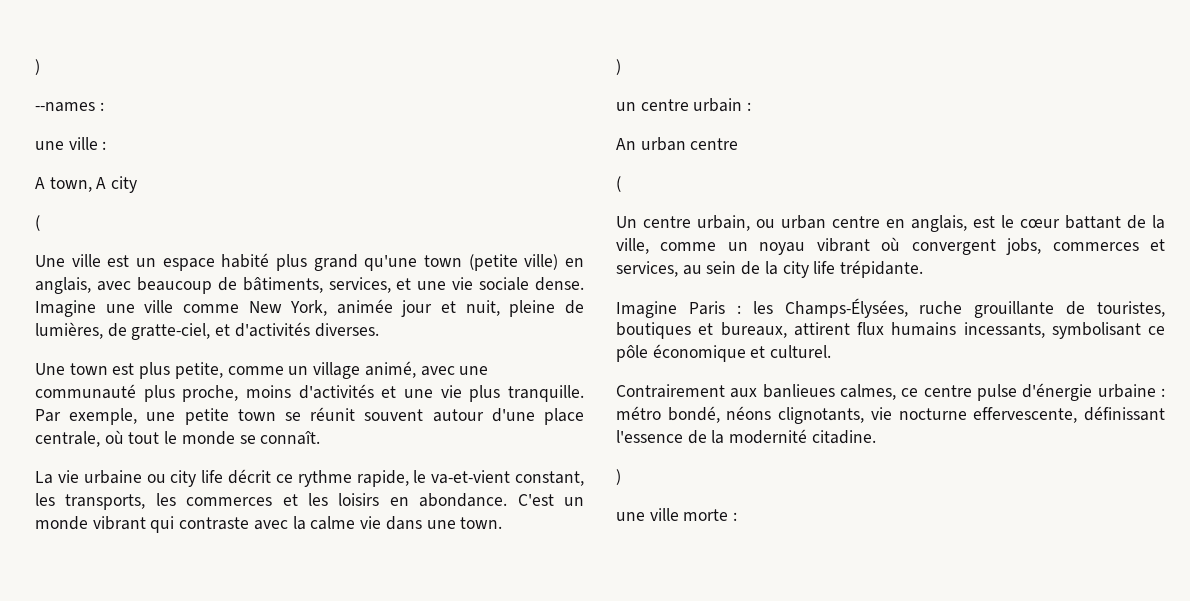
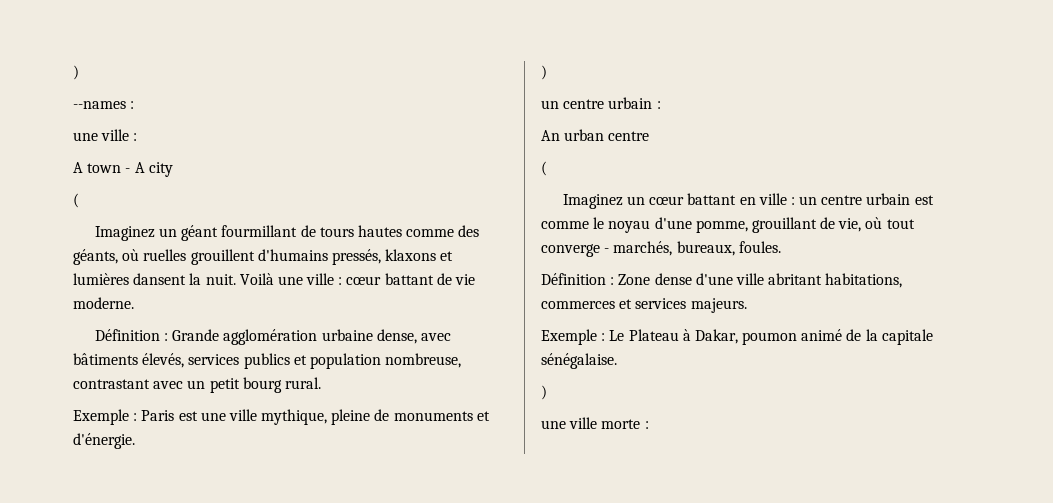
- A town, A city
+ A town - A city
- Une ville est un espace habité plus grand qu'une town (petite ville) en anglais, avec beaucoup de bâtiments, services, et une vie sociale dense. Imagine une ville comme New York, animée jour et nuit, pleine de lumières, de gratte-ciel, et d'activités diverses.
- Une town est plus petite, comme un village animé, avec une communauté plus proche, moins d'activités et une vie plus tranquille. Par exemple, une petite town se réunit souvent autour d'une place centrale, où tout le monde se connaît.
- La vie urbaine ou city life décrit ce rythme rapide, le va-et-vient constant, les transports, les commerces et les loisirs en abondance. C'est un monde vibrant qui contraste avec la calme vie dans une town.
+ Imaginez un géant fourmillant de tours hautes comme des géants, où ruelles grouillent d'humains pressés, klaxons et lumières dansent la nuit. Voilà une ville : cœur battant de vie moderne.
+ Définition : Grande agglomération urbaine dense, avec bâtiments élevés, services publics et population nombreuse, contrastant avec un petit bourg rural.
+ Exemple : Paris est une ville mythique, pleine de monuments et d'énergie.
- Un centre urbain, ou urban centre en anglais, est le cœur battant de la ville, comme un noyau vibrant où convergent jobs, commerces et services, au sein de la city life trépidante.
- Imagine Paris : les Champs-Élysées, ruche grouillante de touristes, boutiques et bureaux, attirent flux humains incessants, symbolisant ce pôle économique et culturel.
- Contrairement aux banlieues calmes, ce centre pulse d'énergie urbaine : métro bondé, néons clignotants, vie nocturne effervescente, définissant l'essence de la modernité citadine.
+ Imaginez un cœur battant en ville : un centre urbain est comme le noyau d'une pomme, grouillant de vie, où tout converge - marchés, bureaux, foules.
+ Définition : Zone dense d'une ville abritant habitations, commerces et services majeurs.
+ Exemple : Le Plateau à Dakar, poumon animé de la capitale sénégalaise.

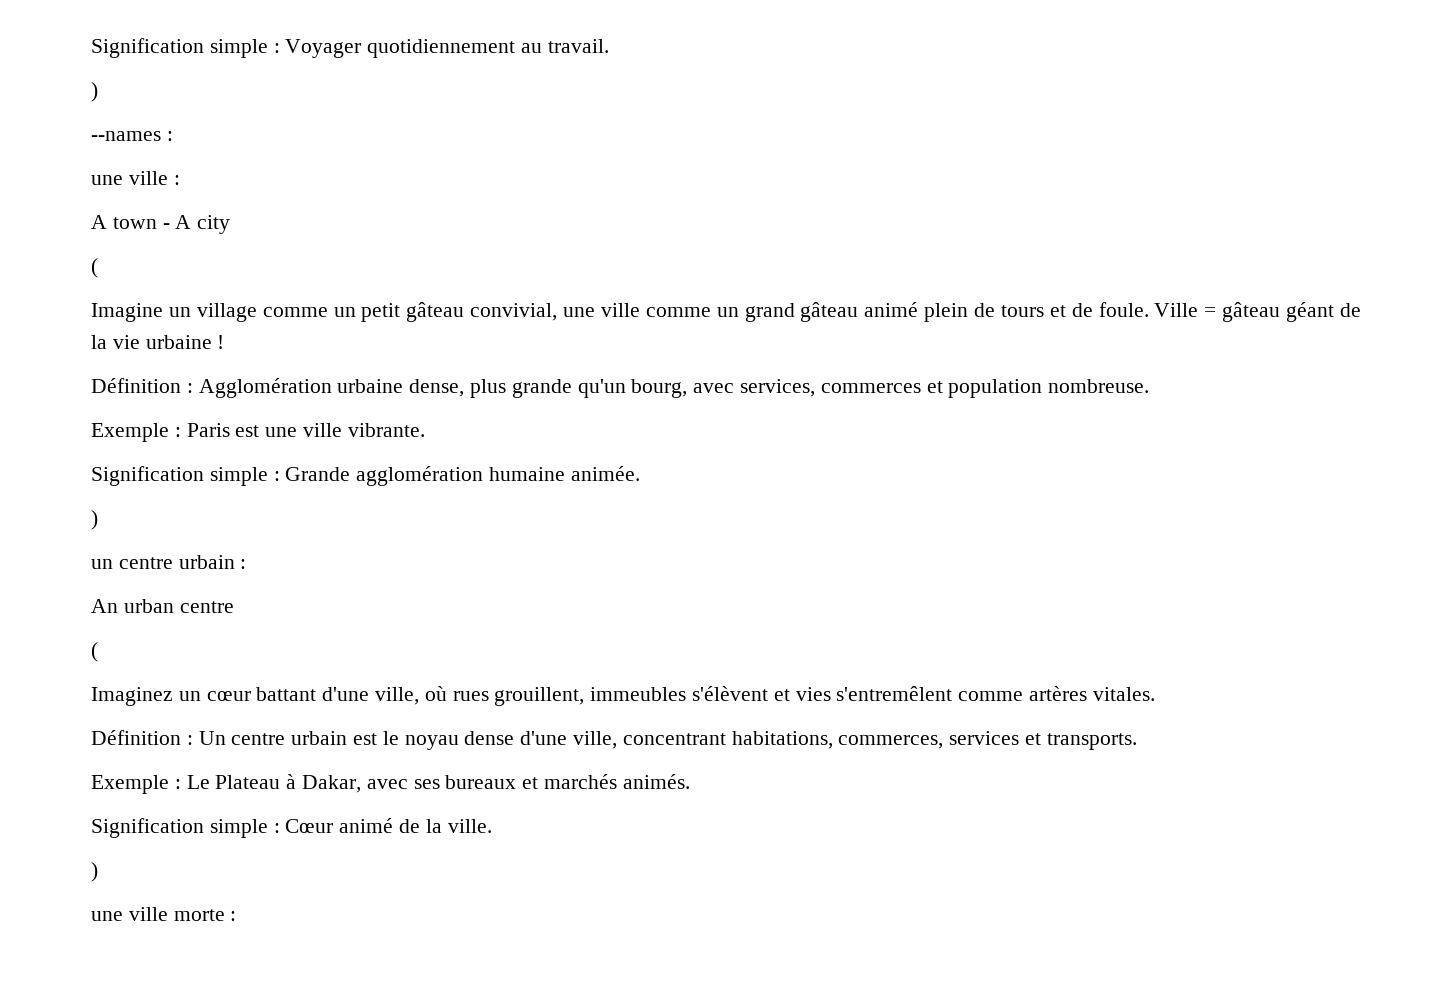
+ Signification simple : Voyager quotidiennement au travail.
- Imaginez un géant fourmillant de tours hautes comme des géants, où ruelles grouillent d'humains pressés, klaxons et lumières dansent la nuit. Voilà une ville : cœur battant de vie moderne.
- Définition : Grande agglomération urbaine dense, avec bâtiments élevés, services publics et population nombreuse, contrastant avec un petit bourg rural.
+ Imagine un village comme un petit gâteau convivial, une ville comme un grand gâteau animé plein de tours et de foule. Ville = gâteau géant de la vie urbaine !
+ Définition : Agglomération urbaine dense, plus grande qu'un bourg, avec services, commerces et population nombreuse.
- Exemple : Paris est une ville mythique, pleine de monuments et d'énergie.
+ Exemple : Paris est une ville vibrante.
+ Signification simple : Grande agglomération humaine animée.
- Imaginez un cœur battant en ville : un centre urbain est comme le noyau d'une pomme, grouillant de vie, où tout converge - marchés, bureaux, foules.
- Définition : Zone dense d'une ville abritant habitations, commerces et services majeurs.
+ Imaginez un cœur battant d'une ville, où rues grouillent, immeubles s'élèvent et vies s'entremêlent comme artères vitales.
+ Définition : Un centre urbain est le noyau dense d'une ville, concentrant habitations, commerces, services et transports.
- Exemple : Le Plateau à Dakar, poumon animé de la capitale sénégalaise.
+ Exemple : Le Plateau à Dakar, avec ses bureaux et marchés animés.
+ Signification simple : Cœur animé de la ville.

